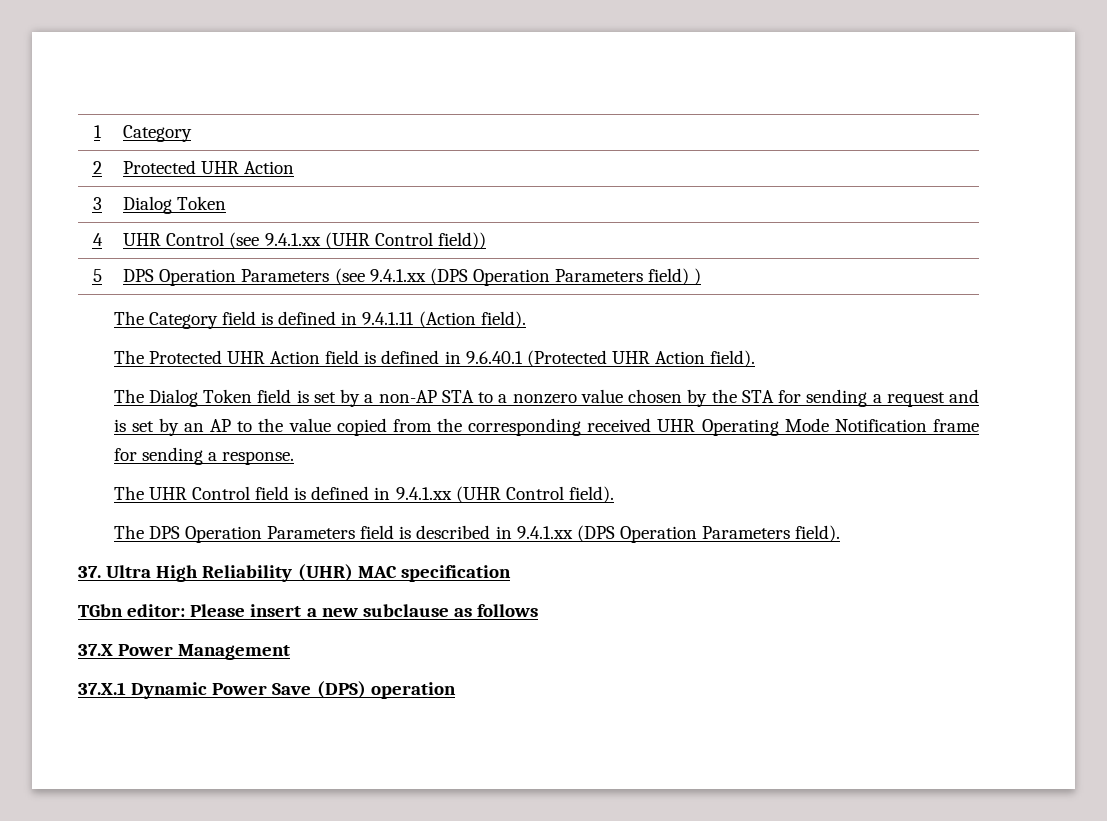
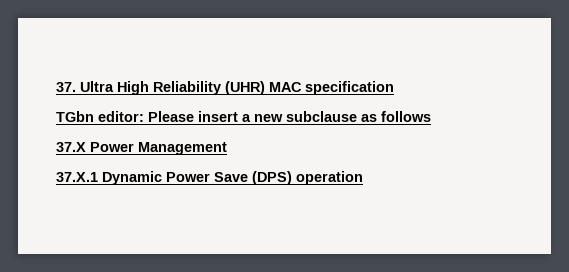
- 1 | Category
- 2 | Protected UHR Action
- 3 | Dialog Token
- 4 | UHR Control (see 9.4.1.xx (UHR Control field))
- 5 | DPS Operation Parameters (see 9.4.1.xx (DPS Operation Parameters field) )
- The Category field is defined in 9.4.1.11 (Action field).
- The Protected UHR Action field is defined in 9.6.40.1 (Protected UHR Action field).
- The Dialog Token field is set by a non-AP STA to a nonzero value chosen by the STA for sending a request and is set by an AP to the value copied from the corresponding received UHR Operating Mode Notification frame for sending a response.
- The UHR Control field is defined in 9.4.1.xx (UHR Control field).
- The DPS Operation Parameters field is described in 9.4.1.xx (DPS Operation Parameters field).

